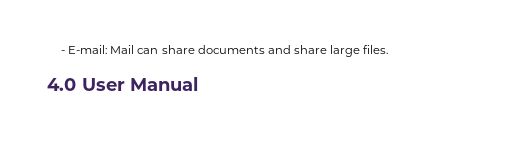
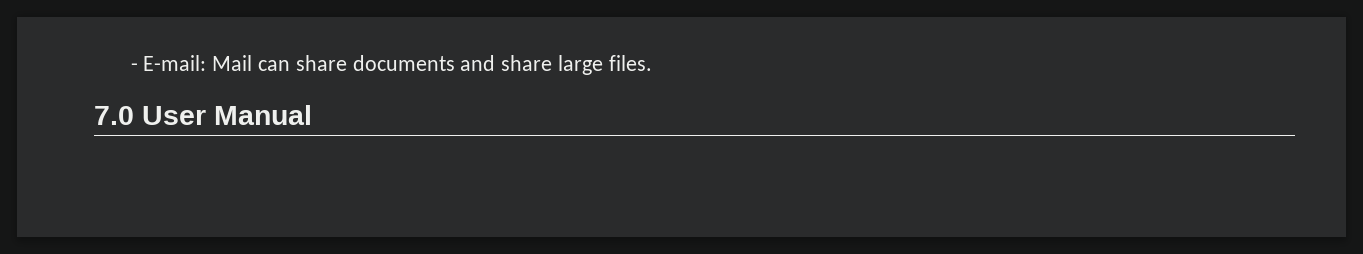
- 4.0 User Manual
+ 7.0 User Manual

